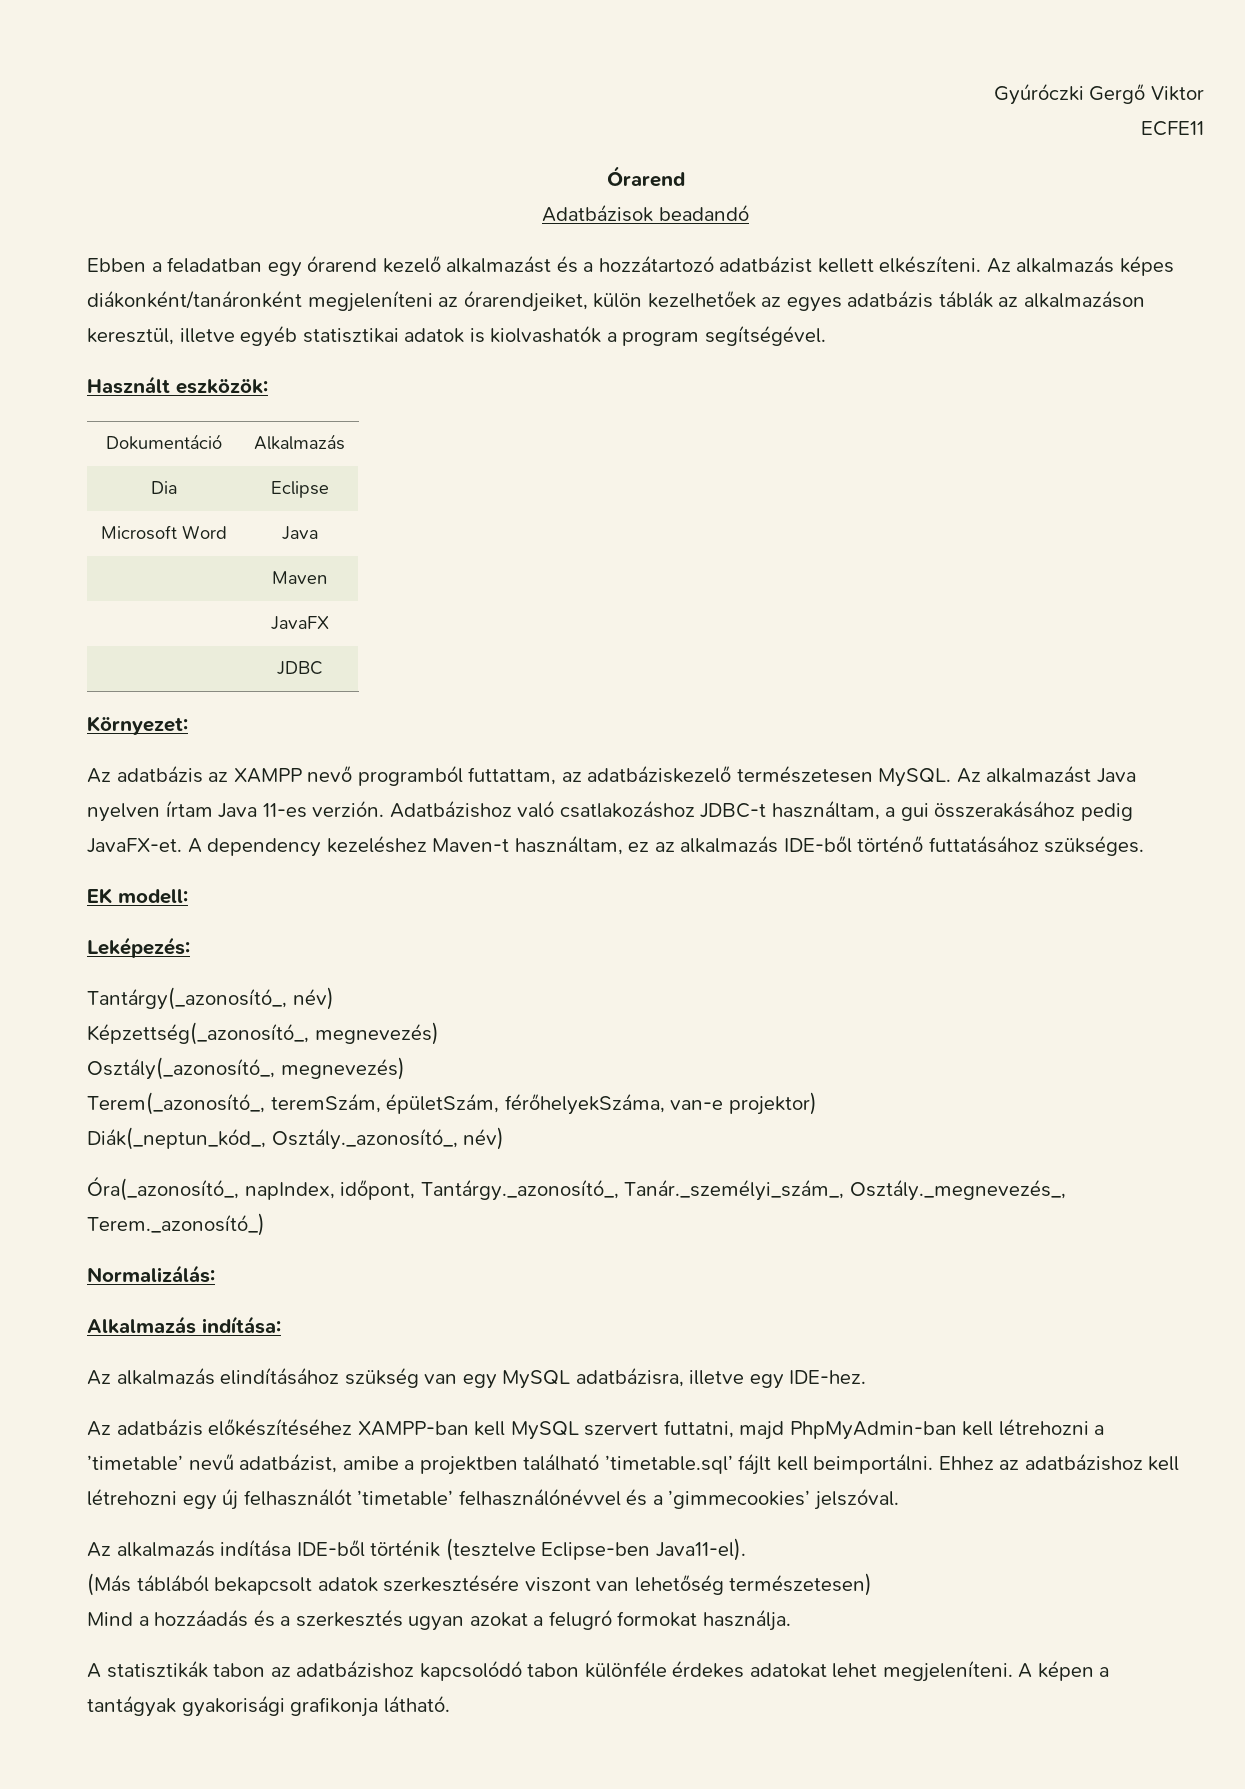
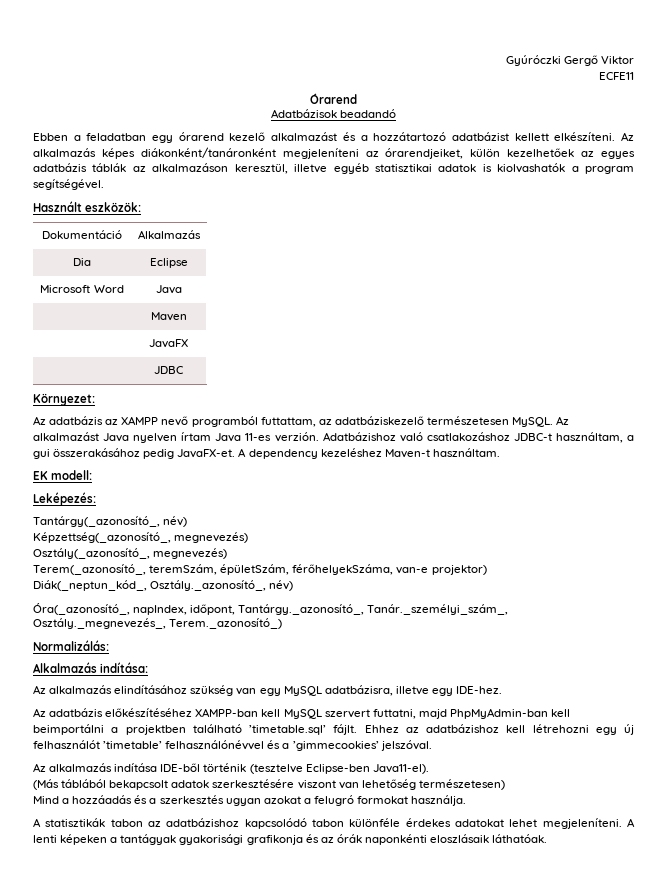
- A dependency kezeléshez Maven-t használtam, ez az alkalmazás IDE-ből történő futtatásához szükséges.
+ A dependency kezeléshez Maven-t használtam.
- Az adatbázis előkészítéséhez XAMPP-ban kell MySQL szervert futtatni, majd PhpMyAdmin-ban kell létrehozni a ’timetable’ nevű adatbázist, amibe a projektben található ’timetable.sql’ fájlt kell beimportálni.
+ Az adatbázis előkészítéséhez XAMPP-ban kell MySQL szervert futtatni, majd PhpMyAdmin-ban kell beimportálni a projektben található ’timetable.sql’ fájlt.
- A képen a tantágyak gyakorisági grafikonja látható.
+ A lenti képeken a tantágyak gyakorisági grafikonja és az órák naponkénti eloszlásaik láthatóak.

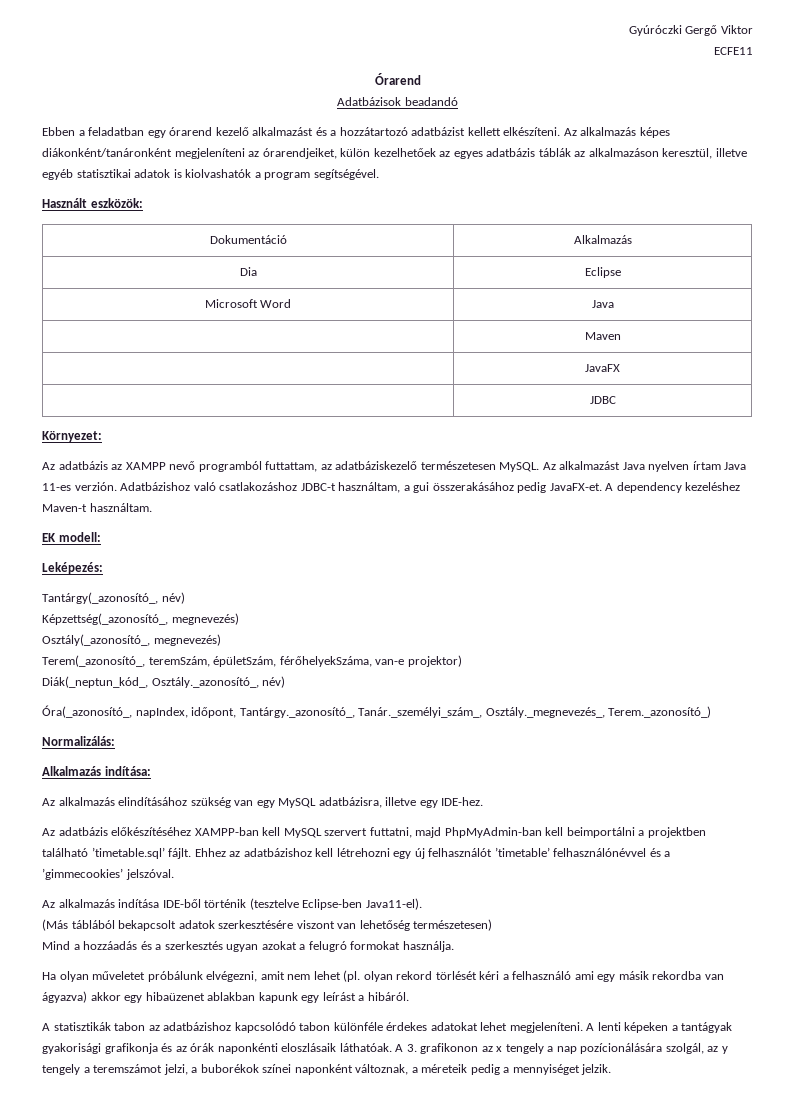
+ Ha olyan műveletet próbálunk elvégezni, amit nem lehet (pl. olyan rekord törlését kéri a felhasználó ami egy másik rekordba van ágyazva) akkor egy hibaüzenet ablakban kapunk egy leírást a hibáról.
+ A 3. grafikonon az x tengely a nap pozícionálására szolgál, az y tengely a teremszámot jelzi, a buborékok színei naponként változnak, a méreteik pedig a mennyiséget jelzik.

